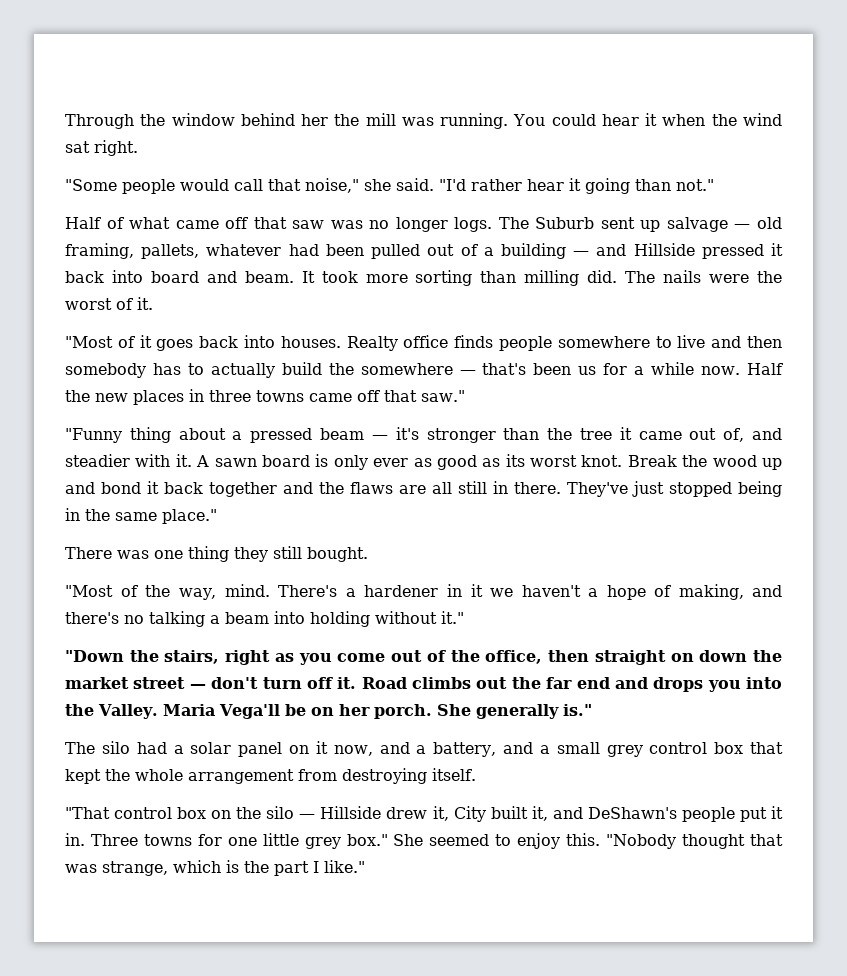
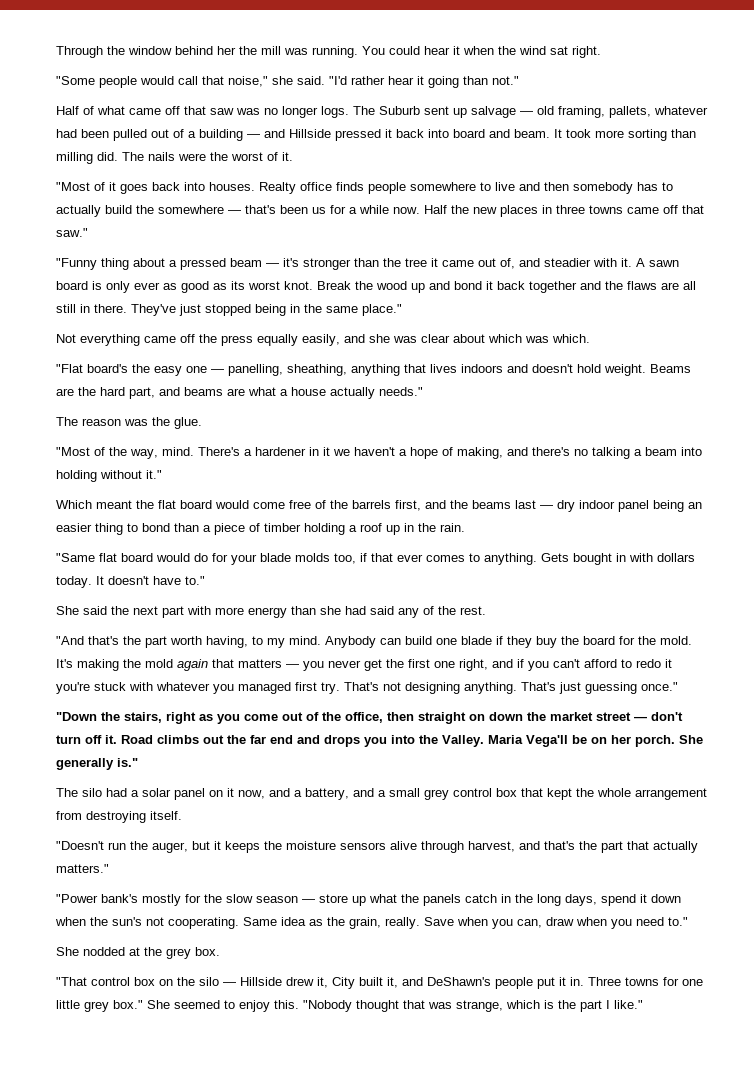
- There was one thing they still bought.
+ Not everything came off the press equally easily, and she was clear about which was which.
+ "Flat board's the easy one — panelling, sheathing, anything that lives indoors and doesn't hold weight. Beams are the hard part, and beams are what a house actually needs."
+ The reason was the glue.
+ Which meant the flat board would come free of the barrels first, and the beams last — dry indoor panel being an easier thing to bond than a piece of timber holding a roof up in the rain.
+ "Same flat board would do for your blade molds too, if that ever comes to anything. Gets bought in with dollars today. It doesn't have to."
+ She said the next part with more energy than she had said any of the rest.
+ "And that's the part worth having, to my mind. Anybody can build one blade if they buy the board for the mold. It's making the mold again that matters — you never get the first one right, and if you can't afford to redo it you're stuck with whatever you managed first try. That's not designing anything. That's just guessing once."
+ "Doesn't run the auger, but it keeps the moisture sensors alive through harvest, and that's the part that actually matters."
+ "Power bank's mostly for the slow season — store up what the panels catch in the long days, spend it down when the sun's not cooperating. Same idea as the grain, really. Save when you can, draw when you need to."
+ She nodded at the grey box.

